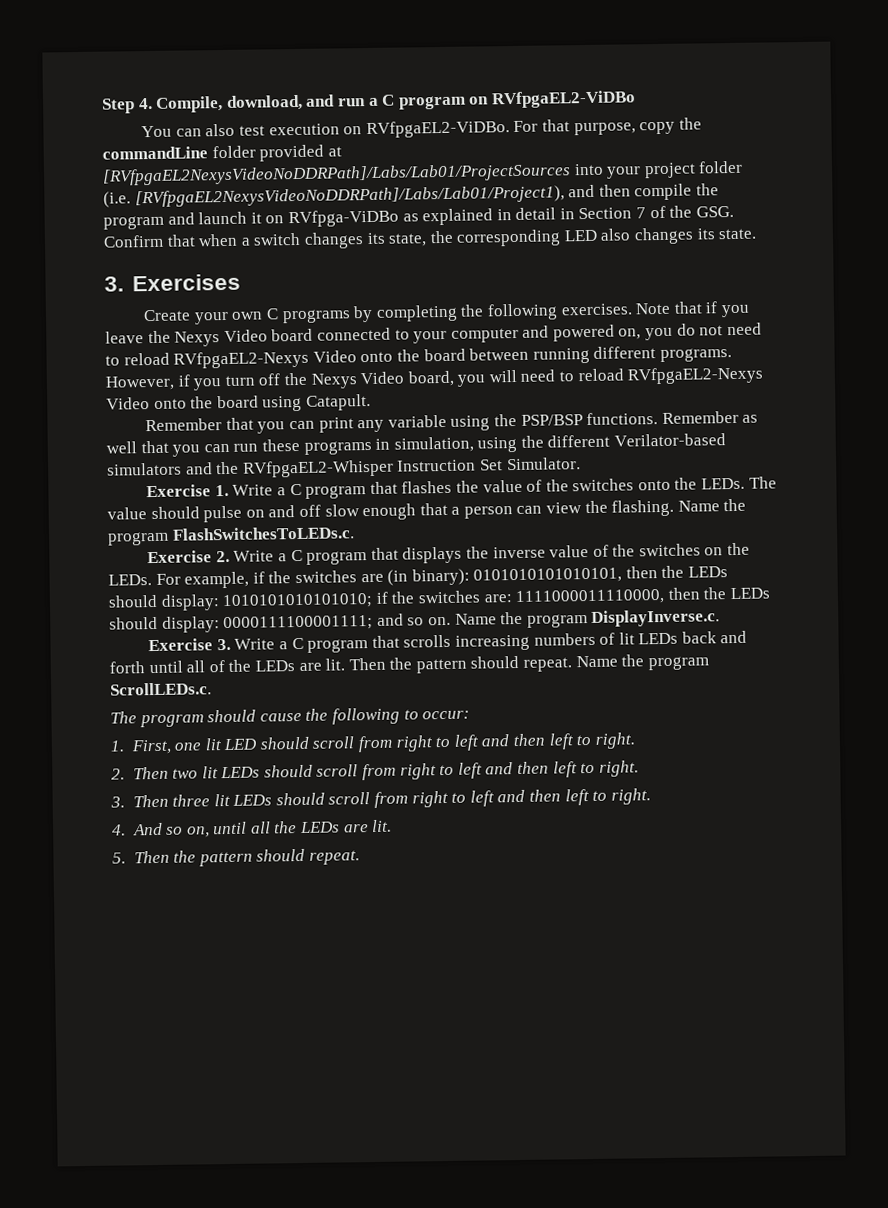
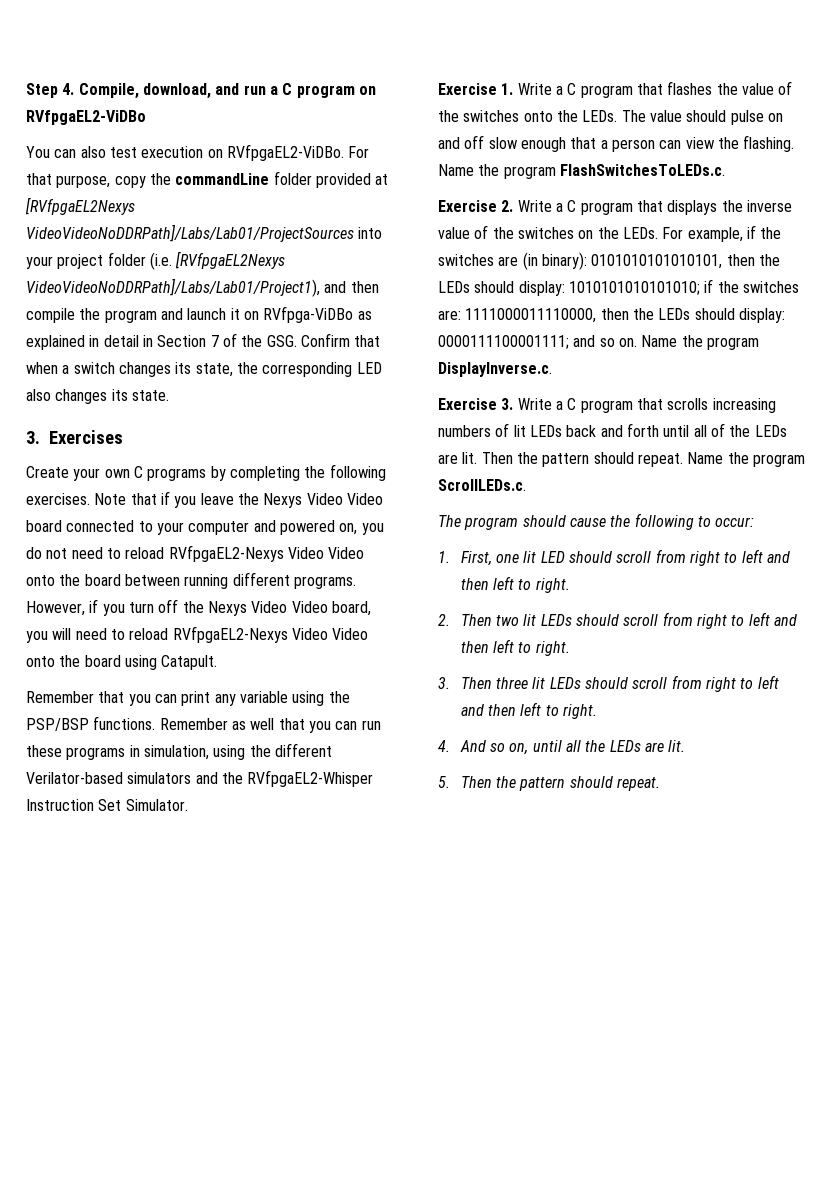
- For that purpose, copy the commandLine folder provided at [RVfpgaEL2NexysVideoNoDDRPath]/Labs/Lab01/ProjectSources into your project folder (i.e. [RVfpgaEL2NexysVideoNoDDRPath]/Labs/Lab01/Project1), and then compile the program and launch it on RVfpga-ViDBo as explained in detail in Section 7 of the GSG. Confirm that when a switch changes its state, the corresponding LED also changes its state.
+ For that purpose, copy the commandLine folder provided at [RVfpgaEL2Nexys VideoVideoNoDDRPath]/Labs/Lab01/ProjectSources into your project folder (i.e. [RVfpgaEL2Nexys VideoVideoNoDDRPath]/Labs/Lab01/Project1), and then compile the program and launch it on RVfpga-ViDBo as explained in detail in Section 7 of the GSG. Confirm that when a switch changes its state, the corresponding LED also changes its state.
- Note that if you leave the Nexys Video board connected to your computer and powered on, you do not need to reload RVfpgaEL2-Nexys Video onto the board between running different programs.
+ Note that if you leave the Nexys Video Video board connected to your computer and powered on, you do not need to reload RVfpgaEL2-Nexys Video Video onto the board between running different programs.
- However, if you turn off the Nexys Video board, you will need to reload RVfpgaEL2-Nexys Video onto the board using Catapult.
+ However, if you turn off the Nexys Video Video board, you will need to reload RVfpgaEL2-Nexys Video Video onto the board using Catapult.

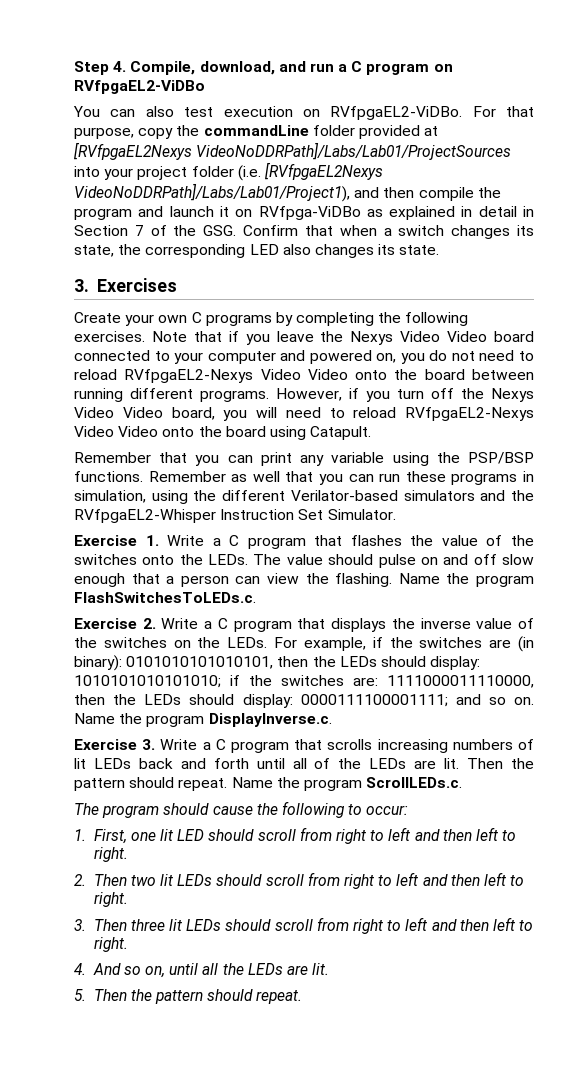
- For that purpose, copy the commandLine folder provided at [RVfpgaEL2Nexys VideoVideoNoDDRPath]/Labs/Lab01/ProjectSources into your project folder (i.e. [RVfpgaEL2Nexys VideoVideoNoDDRPath]/Labs/Lab01/Project1), and then compile the program and launch it on RVfpga-ViDBo as explained in detail in Section 7 of the GSG. Confirm that when a switch changes its state, the corresponding LED also changes its state.
+ For that purpose, copy the commandLine folder provided at [RVfpgaEL2Nexys VideoNoDDRPath]/Labs/Lab01/ProjectSources into your project folder (i.e. [RVfpgaEL2Nexys VideoNoDDRPath]/Labs/Lab01/Project1), and then compile the program and launch it on RVfpga-ViDBo as explained in detail in Section 7 of the GSG. Confirm that when a switch changes its state, the corresponding LED also changes its state.

